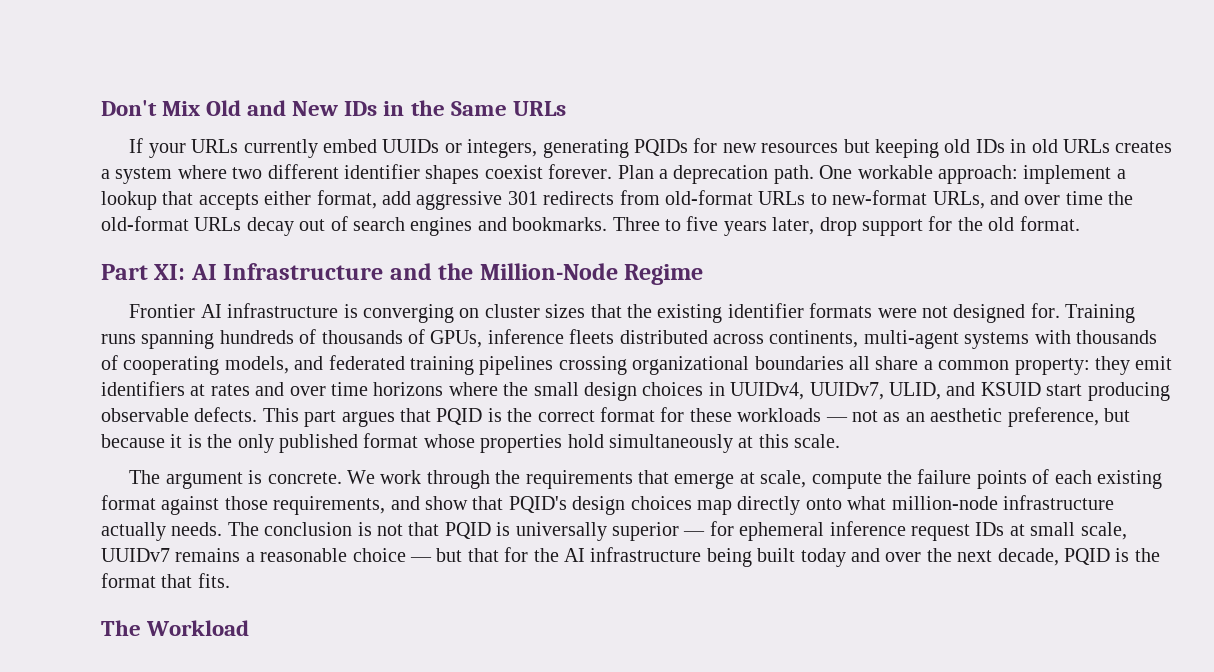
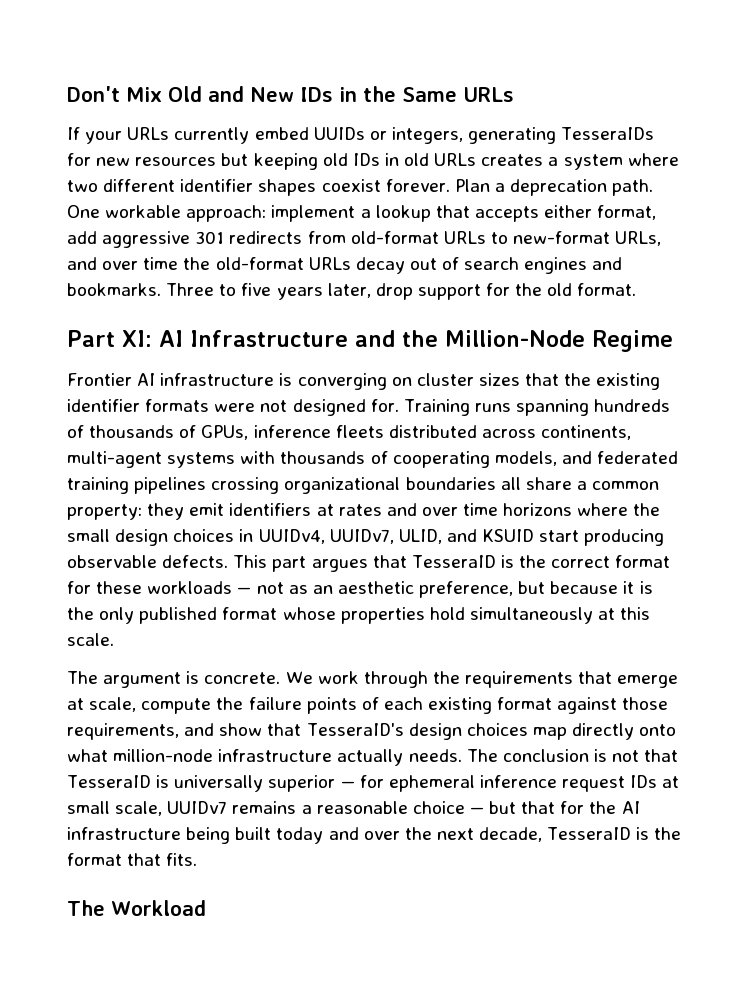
- If your URLs currently embed UUIDs or integers, generating PQIDs for new resources but keeping old IDs in old URLs creates a system where two different identifier shapes coexist forever.
+ If your URLs currently embed UUIDs or integers, generating TesseraIDs for new resources but keeping old IDs in old URLs creates a system where two different identifier shapes coexist forever.
- This part argues that PQID is the correct format for these workloads — not as an aesthetic preference, but because it is the only published format whose properties hold simultaneously at this scale.
+ This part argues that TesseraID is the correct format for these workloads — not as an aesthetic preference, but because it is the only published format whose properties hold simultaneously at this scale.
- We work through the requirements that emerge at scale, compute the failure points of each existing format against those requirements, and show that PQID's design choices map directly onto what million-node infrastructure actually needs.
+ We work through the requirements that emerge at scale, compute the failure points of each existing format against those requirements, and show that TesseraID's design choices map directly onto what million-node infrastructure actually needs.
- The conclusion is not that PQID is universally superior — for ephemeral inference request IDs at small scale, UUIDv7 remains a reasonable choice — but that for the AI infrastructure being built today and over the next decade, PQID is the format that fits.
+ The conclusion is not that TesseraID is universally superior — for ephemeral inference request IDs at small scale, UUIDv7 remains a reasonable choice — but that for the AI infrastructure being built today and over the next decade, TesseraID is the format that fits.

